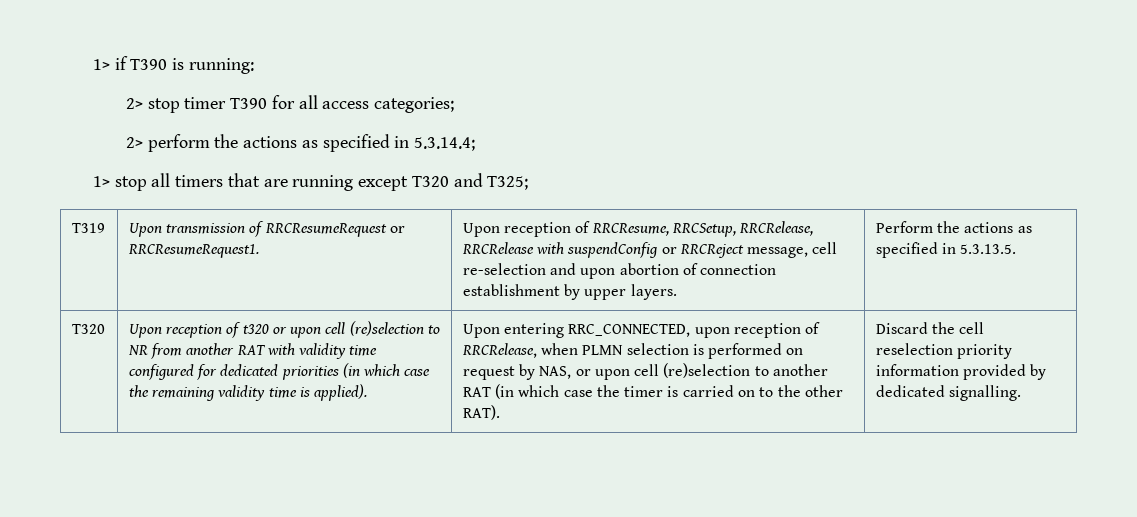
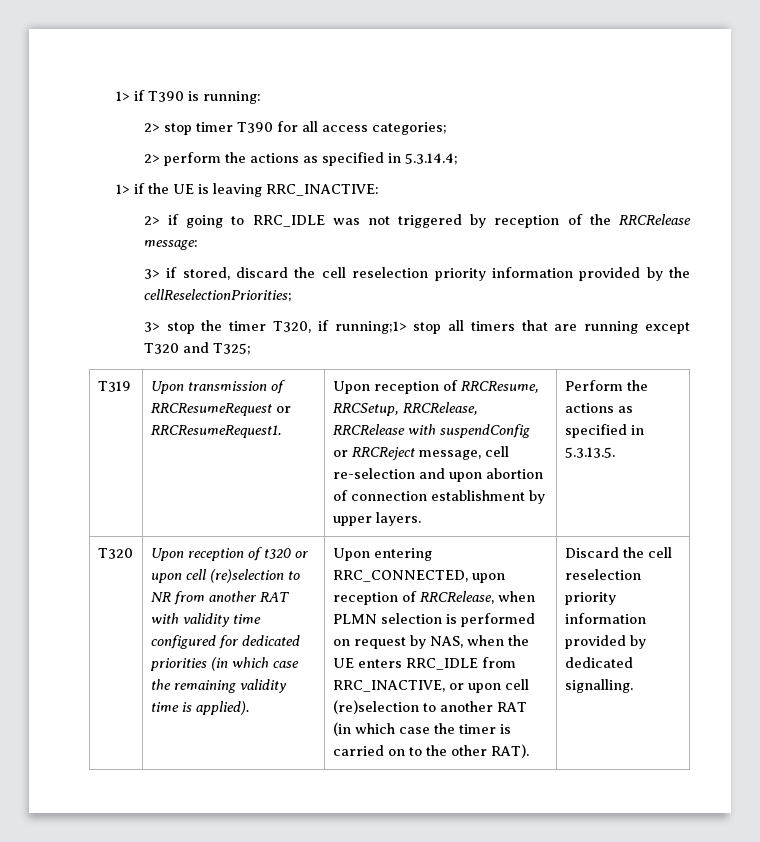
- 1> stop all timers that are running except T320 and T325;
+ 1> if the UE is leaving RRC_INACTIVE:
+ 2> if going to RRC_IDLE was not triggered by reception of the RRCRelease message:
+ 3> if stored, discard the cell reselection priority information provided by the cellReselectionPriorities;
+ 3> stop the timer T320, if running;1> stop all timers that are running except T320 and T325;
- Upon entering RRC_CONNECTED, upon reception of RRCRelease, when PLMN selection is performed on request by NAS, or upon cell (re)selection to another RAT (in which case the timer is carried on to the other RAT).
+ Upon entering RRC_CONNECTED, upon reception of RRCRelease, when PLMN selection is performed on request by NAS, when the UE enters RRC_IDLE from RRC_INACTIVE, or upon cell (re)selection to another RAT (in which case the timer is carried on to the other RAT).

